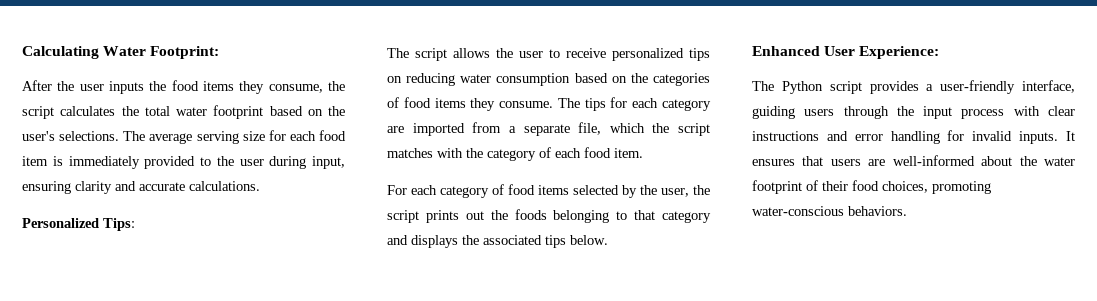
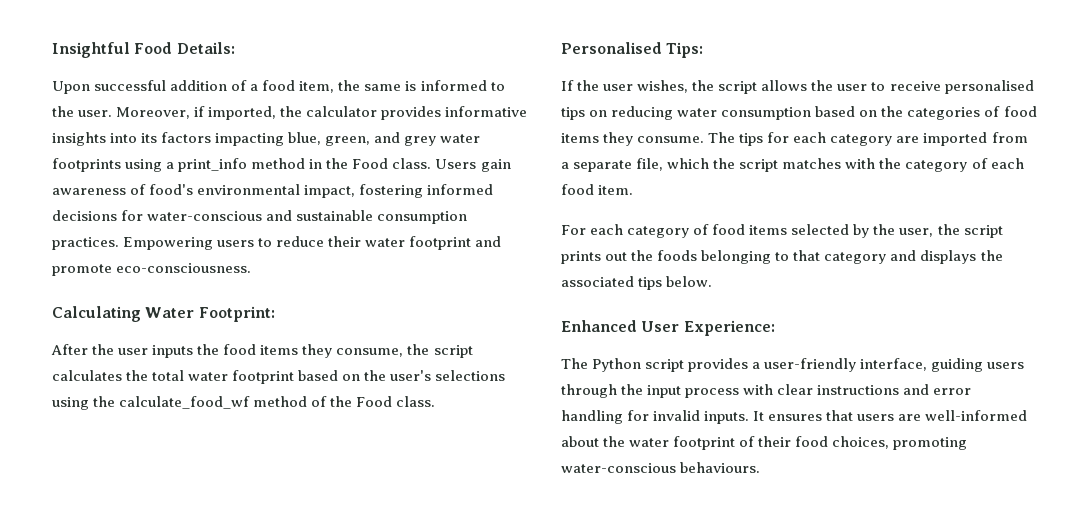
+ Insightful Food Details:
+ Upon successful addition of a food item, the same is informed to the user. Moreover, if imported, the calculator provides informative insights into its factors impacting blue, green, and grey water footprints using a print_info method in the Food class. Users gain awareness of food's environmental impact, fostering informed decisions for water-conscious and sustainable consumption practices. Empowering users to reduce their water footprint and promote eco-consciousness.
- After the user inputs the food items they consume, the script calculates the total water footprint based on the user's selections. The average serving size for each food item is immediately provided to the user during input, ensuring clarity and accurate calculations.
- Personalized Tips:
- The script allows the user to receive personalized tips on reducing water consumption based on the categories of food items they consume.
+ After the user inputs the food items they consume, the script calculates the total water footprint based on the user's selections using the calculate_food_wf method of the Food class.
+ Personalised Tips:
+ If the user wishes, the script allows the user to receive personalised tips on reducing water consumption based on the categories of food items they consume.
- It ensures that users are well-informed about the water footprint of their food choices, promoting water-conscious behaviors.
+ It ensures that users are well-informed about the water footprint of their food choices, promoting water-conscious behaviours.

